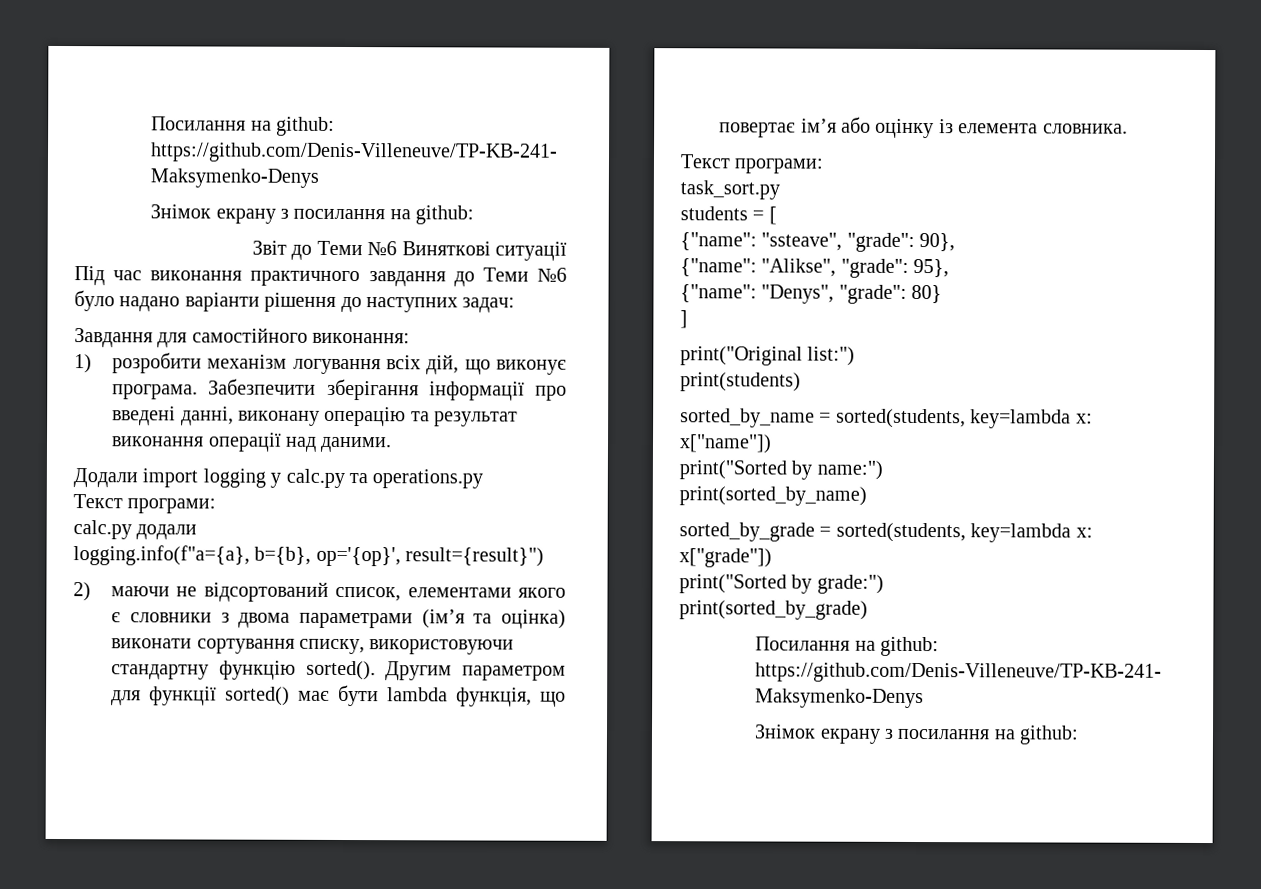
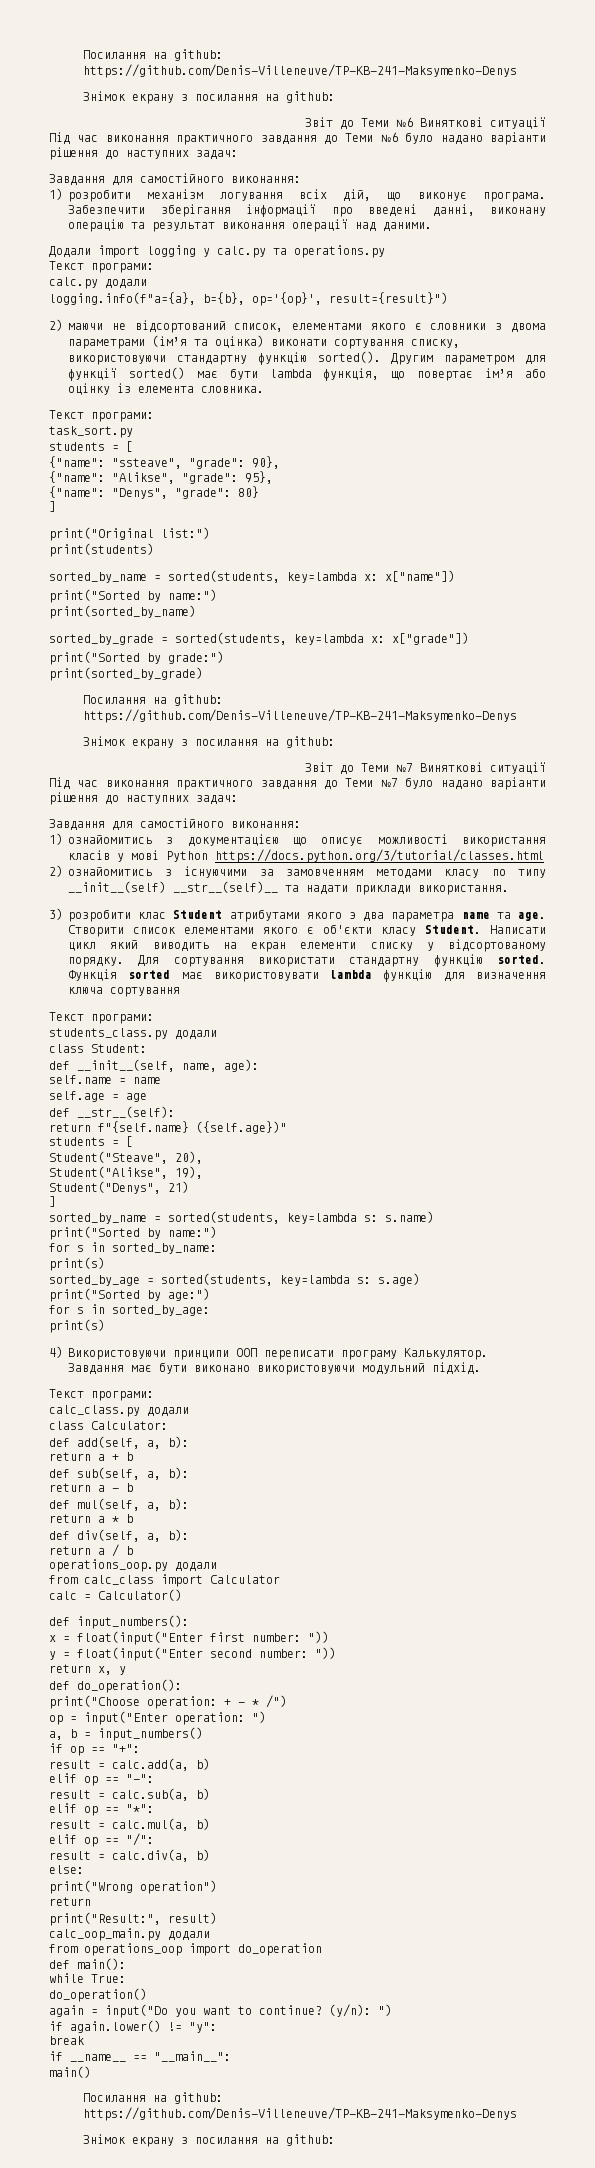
+ Звіт до Теми №7 Виняткові ситуації
+ Під час виконання практичного завдання до Теми №7 було надано варіанти рішення до наступних задач:
+ Завдання для самостійного виконання:
+ 1) ознайомитись з документацією що описує можливості використання класів у мові Python https://docs.python.org/3/tutorial/classes.html
+ 2) ознайомитись з існуючими за замовченням методами класу по типу __init__(self) __str__(self)__ та надати приклади використання.
+ 3) розробити клас Student атрибутами якого э два параметра name та age. Створити список елементами якого є об'єкти класу Student. Написати цикл який виводить на екран елементи списку у відсортованому порядку. Для сортування використати стандартну функцію sorted. Функція sorted має використовувати lambda функцію для визначення ключа сортування
+ Текст програми:
+ students_class.py додали
+ class Student:
+ def __init__(self, name, age):
+ self.name = name
+ self.age = age
+ def __str__(self):
+ return f"{self.name} ({self.age})"
+ students = [
+ Student("Steave", 20),
+ Student("Alikse", 19),
+ Student("Denys", 21)
+ ]
+ sorted_by_name = sorted(students, key=lambda s: s.name)
+ print("Sorted by name:")
+ for s in sorted_by_name:
+ print(s)
+ sorted_by_age = sorted(students, key=lambda s: s.age)
+ print("Sorted by age:")
+ for s in sorted_by_age:
+ print(s)
+ 4) Використовуючи принципи ООП переписати програму Калькулятор. Завдання має бути виконано використовуючи модульний підхід.
+ Текст програми:
+ calc_class.py додали
+ class Calculator:
+ def add(self, a, b):
+ return a + b
+ def sub(self, a, b):
+ return a - b
+ def mul(self, a, b):
+ return a * b
+ def div(self, a, b):
+ return a / b
+ operations_oop.py додали
+ from calc_class import Calculator
+ calc = Calculator()
+ def input_numbers():
+ x = float(input("Enter first number: "))
+ y = float(input("Enter second number: "))
+ return x, y
+ def do_operation():
+ print("Choose operation: + - * /")
+ op = input("Enter operation: ")
+ a, b = input_numbers()
+ if op == "+":
+ result = calc.add(a, b)
+ elif op == "-":
+ result = calc.sub(a, b)
+ elif op == "*":
+ result = calc.mul(a, b)
+ elif op == "/":
+ result = calc.div(a, b)
+ else:
+ print("Wrong operation")
+ return
+ print("Result:", result)
+ calc_oop_main.py додали
+ from operations_oop import do_operation
+ def main():
+ while True:
+ do_operation()
+ again = input("Do you want to continue? (y/n): ")
+ if again.lower() != "y":
+ break
+ if __name__ == "__main__":
+ main()
+ Посилання на github: https://github.com/Denis-Villeneuve/TP-KB-241-Maksymenko-Denys
+ Знімок екрану з посилання на github:

